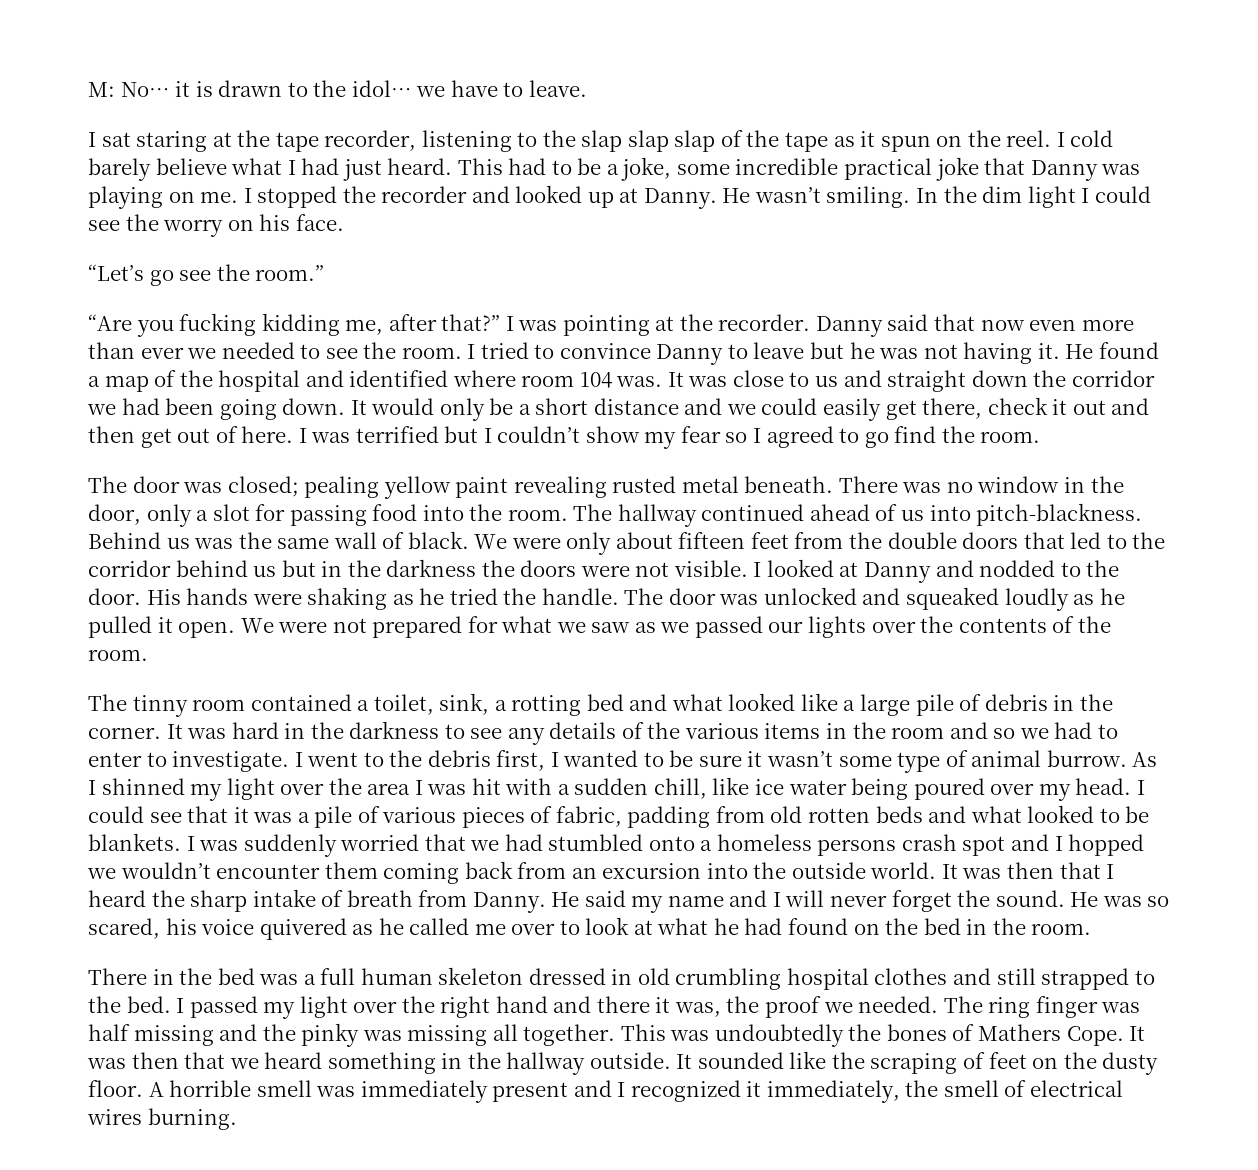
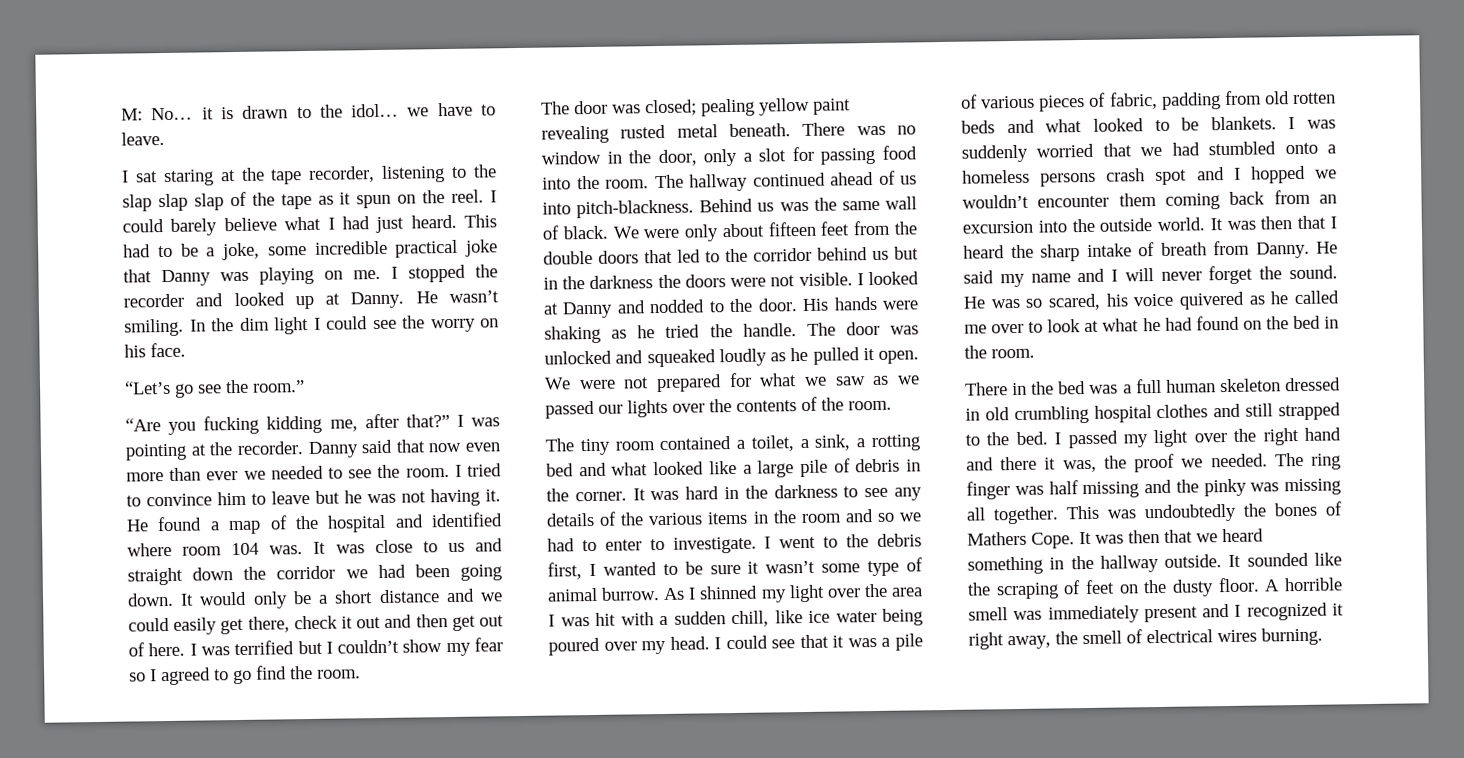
- I cold barely believe what I had just heard.
+ I could barely believe what I had just heard.
- I tried to convince Danny to leave but he was not having it.
+ I tried to convince him to leave but he was not having it.
- The tinny room contained a toilet, sink, a rotting bed and what looked like a large pile of debris in the corner.
+ The tiny room contained a toilet, a sink, a rotting bed and what looked like a large pile of debris in the corner.
- A horrible smell was immediately present and I recognized it immediately, the smell of electrical wires burning.
+ A horrible smell was immediately present and I recognized it right away, the smell of electrical wires burning.

